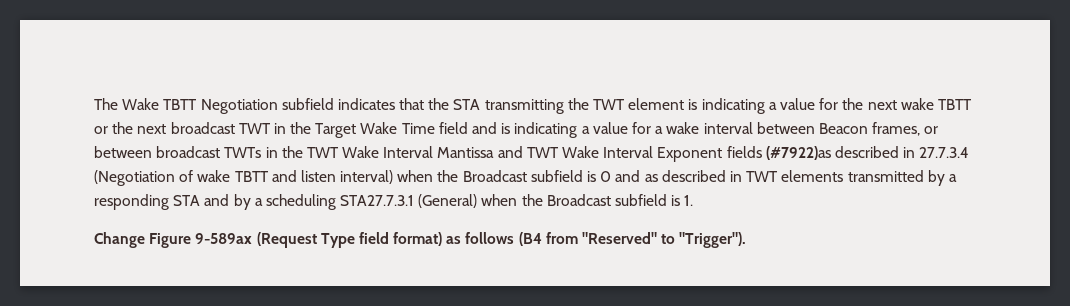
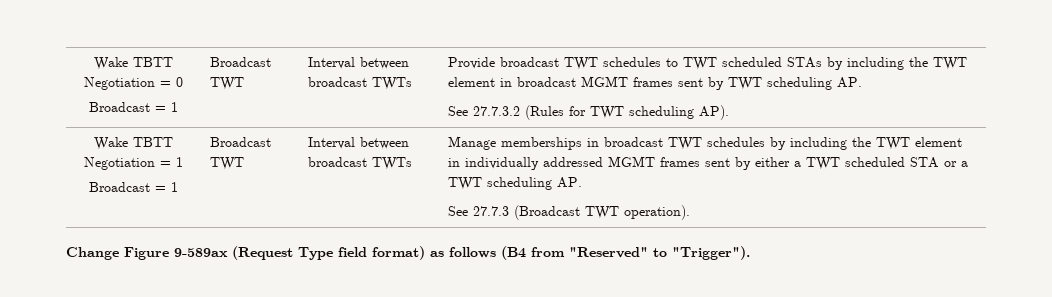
- The Wake TBTT Negotiation subfield indicates that the STA transmitting the TWT element is indicating a value for the next wake TBTT or the next broadcast TWT in the Target Wake Time field and is indicating a value for a wake interval between Beacon frames, or between broadcast TWTs in the TWT Wake Interval Mantissa and TWT Wake Interval Exponent fields (#7922)as described in 27.7.3.4 (Negotiation of wake TBTT and listen interval) when the Broadcast subfield is 0 and as described in TWT elements transmitted by a responding STA and by a scheduling STA27.7.3.1 (General) when the Broadcast subfield is 1.
+ Wake TBTT Negotiation = 0
+ Broadcast = 1 | Broadcast TWT | Interval between broadcast TWTs | Provide broadcast TWT schedules to TWT scheduled STAs by including the TWT element in broadcast MGMT frames sent by TWT scheduling AP.
+ See 27.7.3.2 (Rules for TWT scheduling AP).
+ Wake TBTT Negotiation = 1
+ Broadcast = 1 | Broadcast TWT | Interval between broadcast TWTs | Manage memberships in broadcast TWT schedules by including the TWT element in individually addressed MGMT frames sent by either a TWT scheduled STA or a TWT scheduling AP.
+ See 27.7.3 (Broadcast TWT operation).

